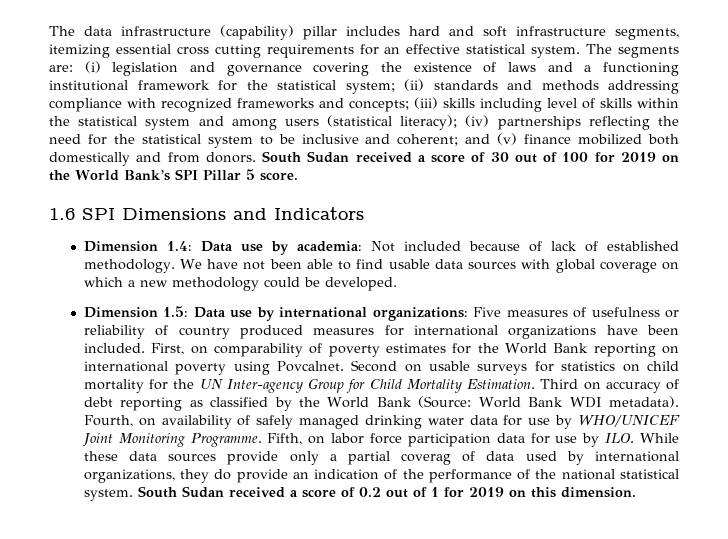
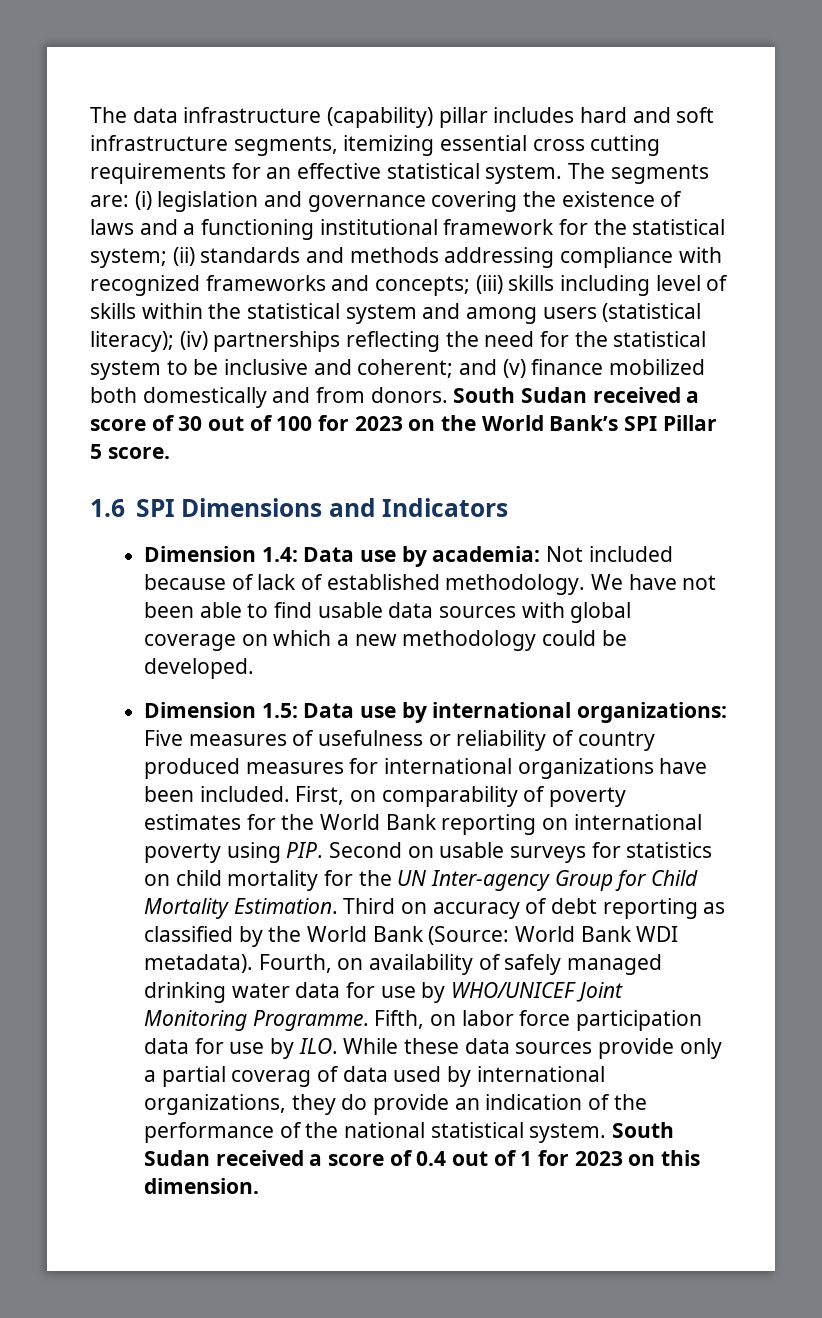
- South Sudan received a score of 30 out of 100 for 2019 on the World Bank’s SPI Pillar 5 score.
+ South Sudan received a score of 30 out of 100 for 2023 on the World Bank’s SPI Pillar 5 score.
- First, on comparability of poverty estimates for the World Bank reporting on international poverty using Povcalnet. Second on usable surveys for statistics on child mortality for the UN Inter-agency Group for Child Mortality Estimation.
+ First, on comparability of poverty estimates for the World Bank reporting on international poverty using PIP. Second on usable surveys for statistics on child mortality for the UN Inter-agency Group for Child Mortality Estimation.
- South Sudan received a score of 0.2 out of 1 for 2019 on this dimension.
+ South Sudan received a score of 0.4 out of 1 for 2023 on this dimension.

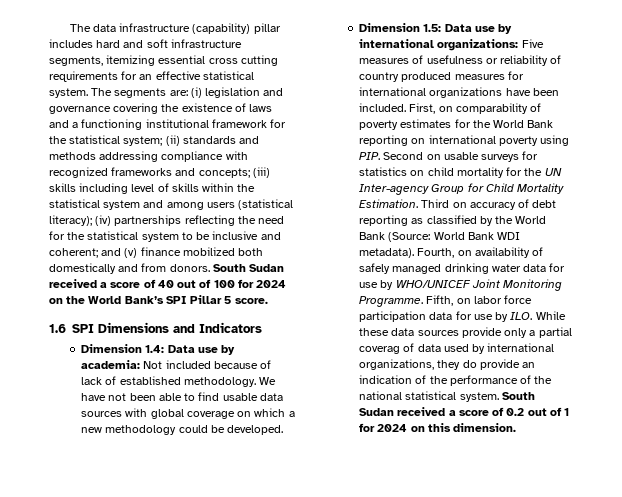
- South Sudan received a score of 30 out of 100 for 2023 on the World Bank’s SPI Pillar 5 score.
+ South Sudan received a score of 40 out of 100 for 2024 on the World Bank’s SPI Pillar 5 score.
- South Sudan received a score of 0.4 out of 1 for 2023 on this dimension.
+ South Sudan received a score of 0.2 out of 1 for 2024 on this dimension.

